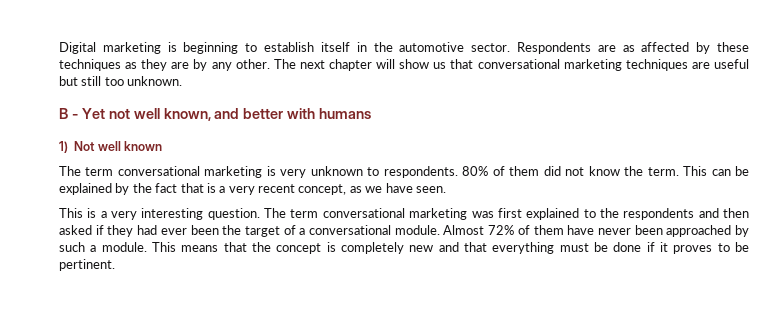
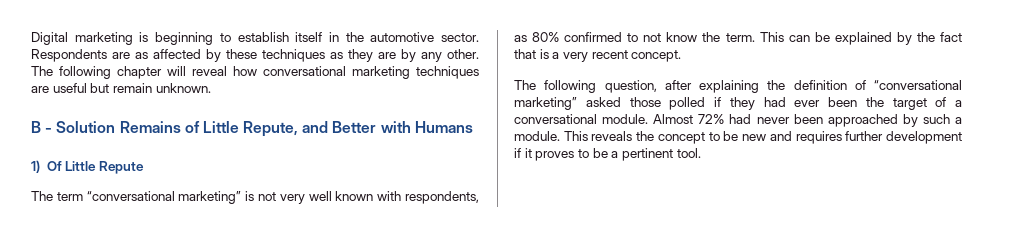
- The next chapter will show us that conversational marketing techniques are useful but still too unknown.
+ The following chapter will reveal how conversational marketing techniques are useful but remain unknown.
- B - Yet not well known, and better with humans
- 1) Not well known
- The term conversational marketing is very unknown to respondents. 80% of them did not know the term.
+ B - Solution Remains of Little Repute, and Better with Humans
+ 1) Of Little Repute
+ The term “conversational marketing” is not very well known with respondents, as 80% confirmed to not know the term.
- This can be explained by the fact that is a very recent concept, as we have seen.
- This is a very interesting question. The term conversational marketing was first explained to the respondents and then asked if they had ever been the target of a conversational module.
+ This can be explained by the fact that is a very recent concept.
+ The following question, after explaining the definition of “conversational marketing” asked those polled if they had ever been the target of a conversational module.
- Almost 72% of them have never been approached by such a module.
+ Almost 72% had never been approached by such a module.
- This means that the concept is completely new and that everything must be done if it proves to be pertinent.
+ This reveals the concept to be new and requires further development if it proves to be a pertinent tool.

